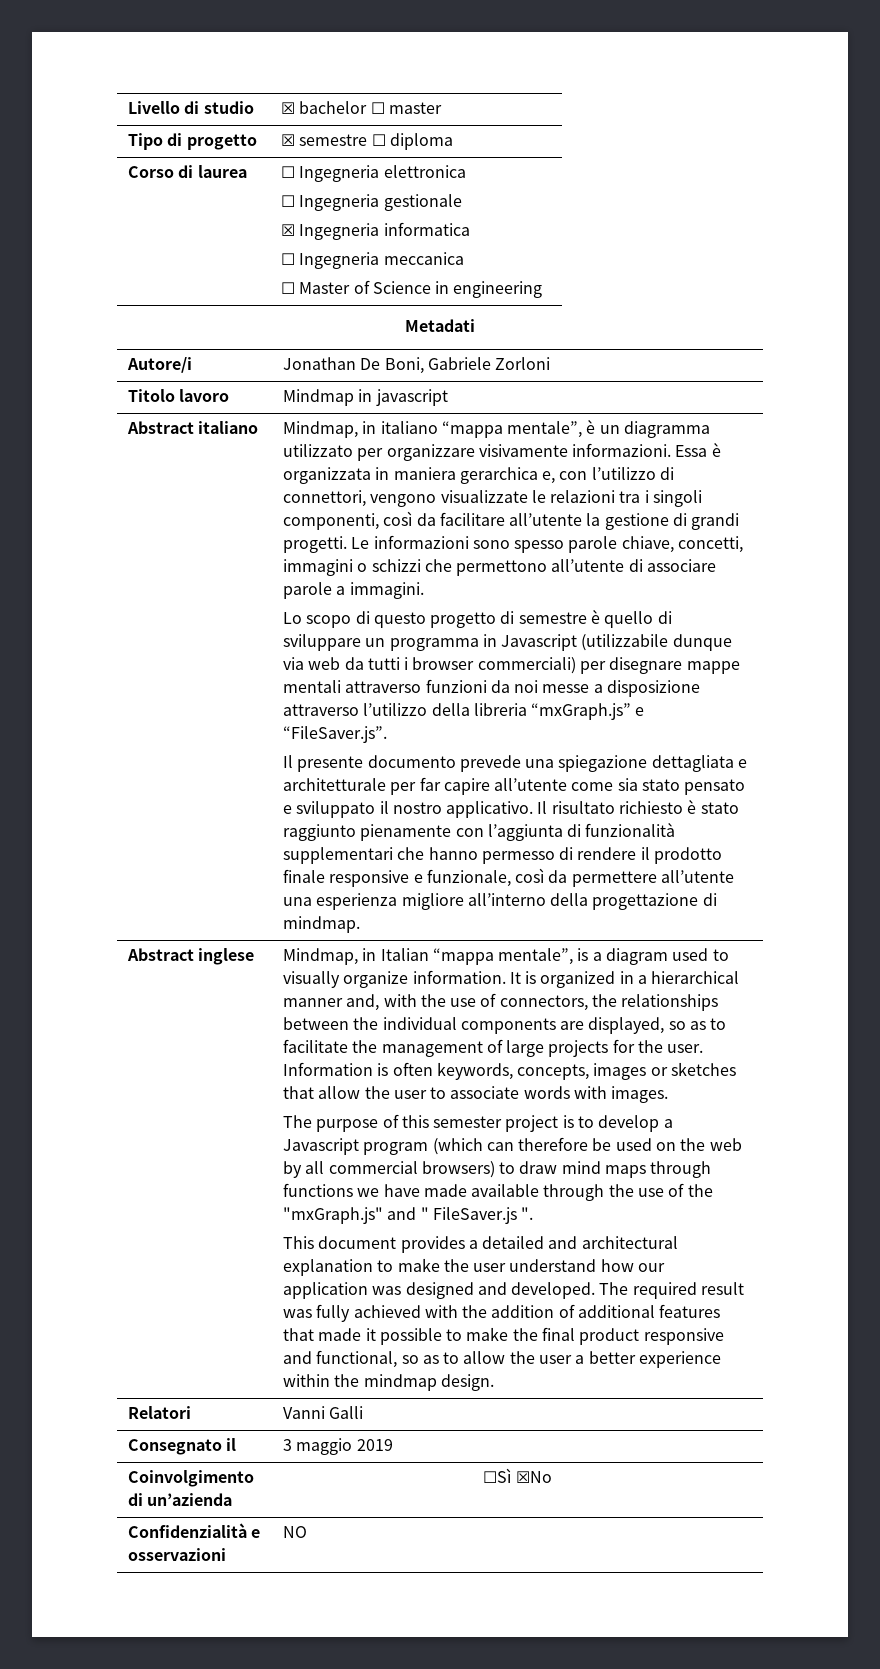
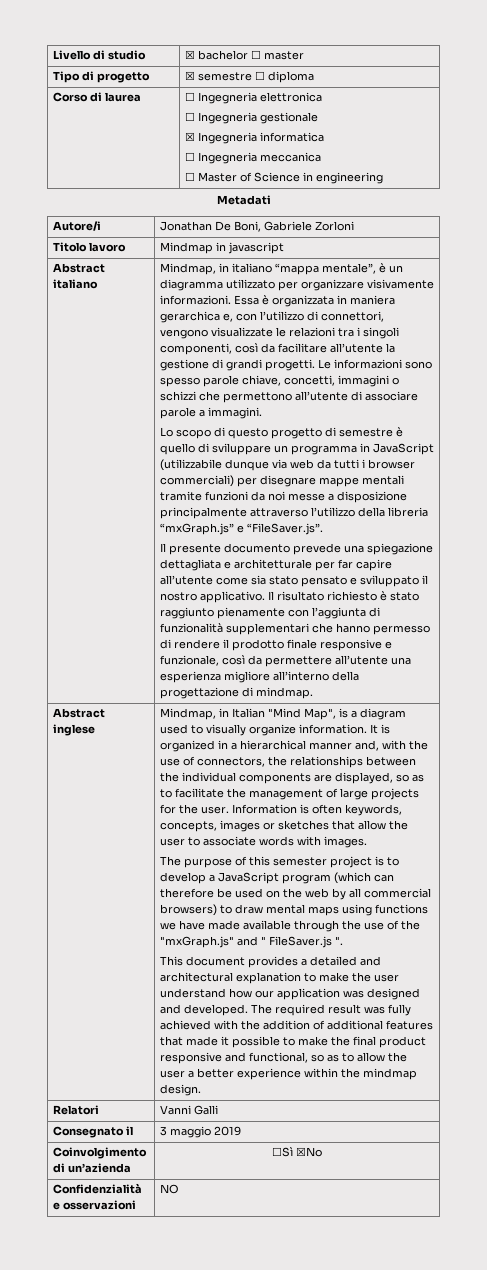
- Lo scopo di questo progetto di semestre è quello di sviluppare un programma in Javascript (utilizzabile dunque via web da tutti i browser commerciali) per disegnare mappe mentali attraverso funzioni da noi messe a disposizione attraverso l’utilizzo della libreria “mxGraph.js” e “FileSaver.js”.
+ Lo scopo di questo progetto di semestre è quello di sviluppare un programma in JavaScript (utilizzabile dunque via web da tutti i browser commerciali) per disegnare mappe mentali tramite funzioni da noi messe a disposizione principalmente attraverso l’utilizzo della libreria “mxGraph.js” e “FileSaver.js”.
- Mindmap, in Italian “mappa mentale”, is a diagram used to visually organize information.
+ Mindmap, in Italian "Mind Map", is a diagram used to visually organize information.
- The purpose of this semester project is to develop a Javascript program (which can therefore be used on the web by all commercial browsers) to draw mind maps through functions we have made available through the use of the "mxGraph.js" and " FileSaver.js ".
+ The purpose of this semester project is to develop a JavaScript program (which can therefore be used on the web by all commercial browsers) to draw mental maps using functions we have made available through the use of the "mxGraph.js" and " FileSaver.js ".

